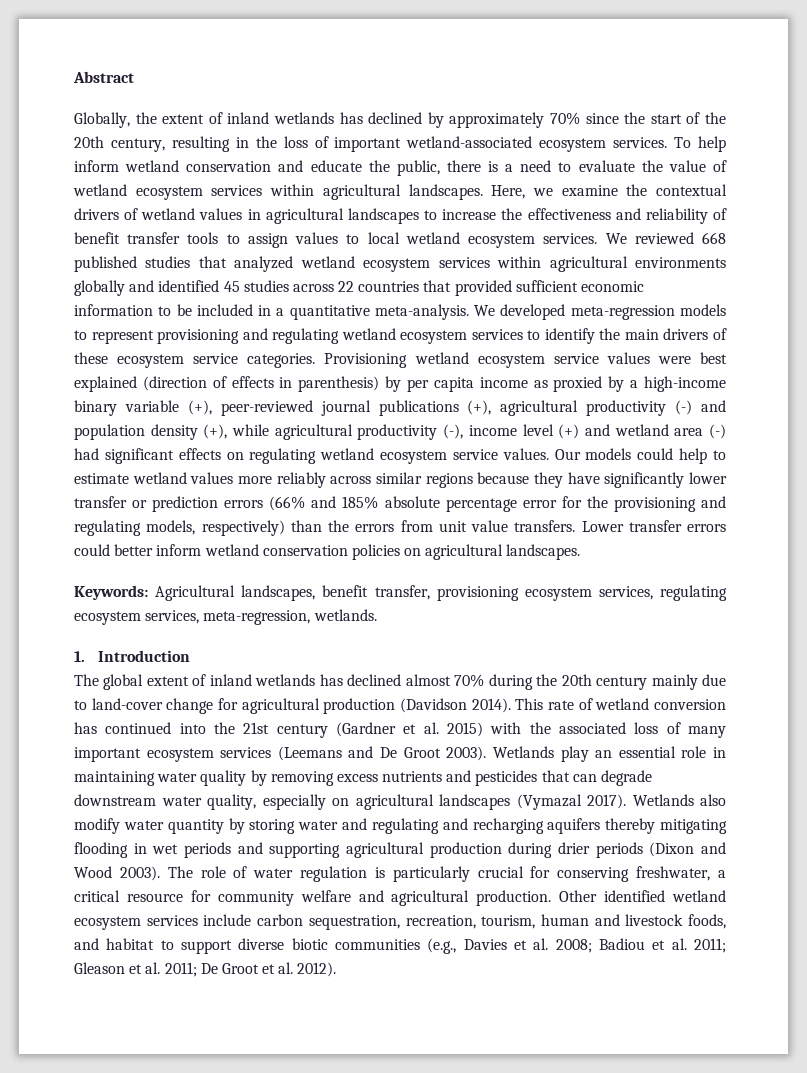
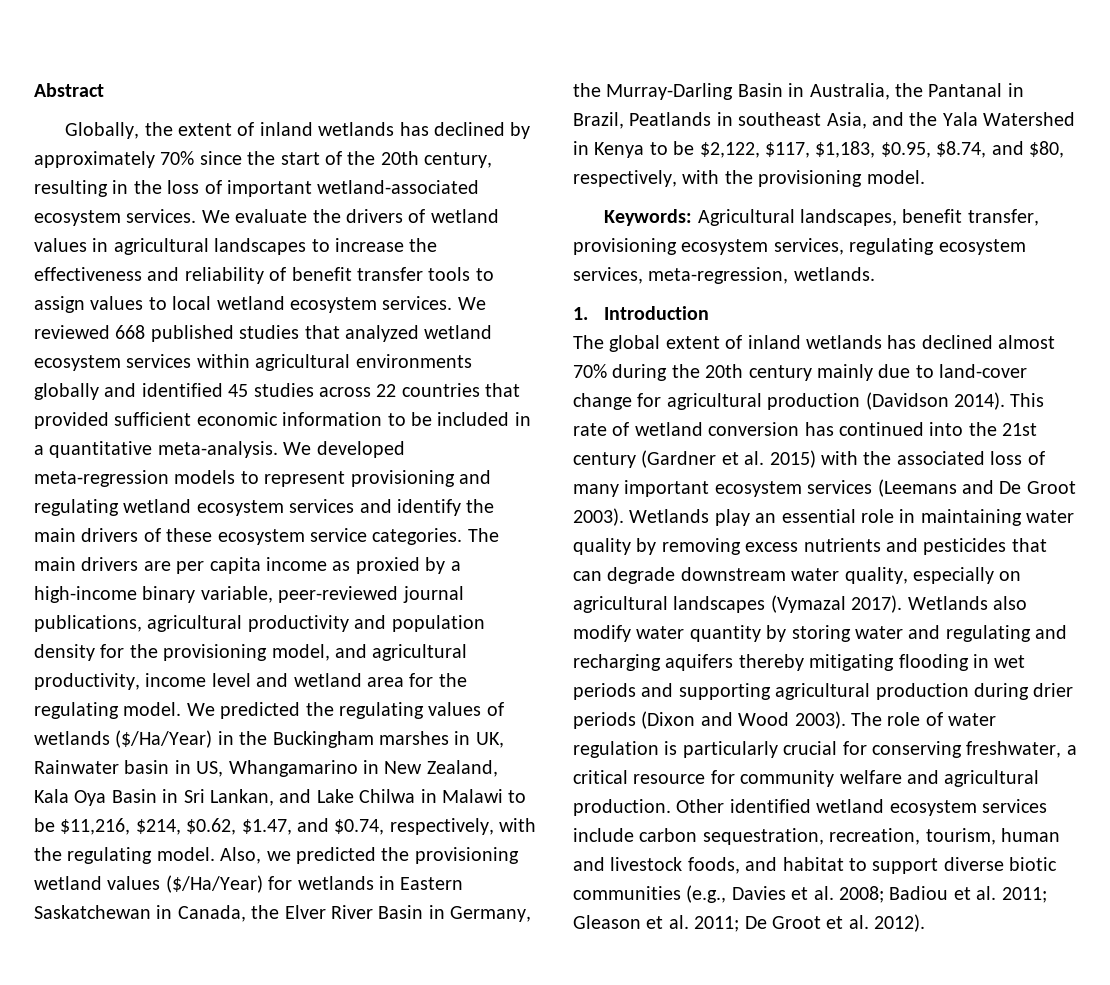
- To help inform wetland conservation and educate the public, there is a need to evaluate the value of wetland ecosystem services within agricultural landscapes. Here, we examine the contextual drivers of wetland values in agricultural landscapes to increase the effectiveness and reliability of benefit transfer tools to assign values to local wetland ecosystem services.
+ We evaluate the drivers of wetland values in agricultural landscapes to increase the effectiveness and reliability of benefit transfer tools to assign values to local wetland ecosystem services.
- We developed meta-regression models to represent provisioning and regulating wetland ecosystem services to identify the main drivers of these ecosystem service categories.
+ We developed meta-regression models to represent provisioning and regulating wetland ecosystem services and identify the main drivers of these ecosystem service categories.
- Provisioning wetland ecosystem service values were best explained (direction of effects in parenthesis) by per capita income as proxied by a high-income binary variable (+), peer-reviewed journal publications (+), agricultural productivity (-) and population density (+), while agricultural productivity (-), income level (+) and wetland area (-) had significant effects on regulating wetland ecosystem service values. Our models could help to estimate wetland values more reliably across similar regions because they have significantly lower transfer or prediction errors (66% and 185% absolute percentage error for the provisioning and regulating models, respectively) than the errors from unit value transfers. Lower transfer errors could better inform wetland conservation policies on agricultural landscapes.
+ The main drivers are per capita income as proxied by a high-income binary variable, peer-reviewed journal publications, agricultural productivity and population density for the provisioning model, and agricultural productivity, income level and wetland area for the regulating model. We predicted the regulating values of wetlands ($/Ha/Year) in the Buckingham marshes in UK, Rainwater basin in US, Whangamarino in New Zealand, Kala Oya Basin in Sri Lankan, and Lake Chilwa in Malawi to be $11,216, $214, $0.62, $1.47, and $0.74, respectively, with the regulating model. Also, we predicted the provisioning wetland values ($/Ha/Year) for wetlands in Eastern Saskatchewan in Canada, the Elver River Basin in Germany, the Murray-Darling Basin in Australia, the Pantanal in Brazil, Peatlands in southeast Asia, and the Yala Watershed in Kenya to be $2,122, $117, $1,183, $0.95, $8.74, and $80, respectively, with the provisioning model.

